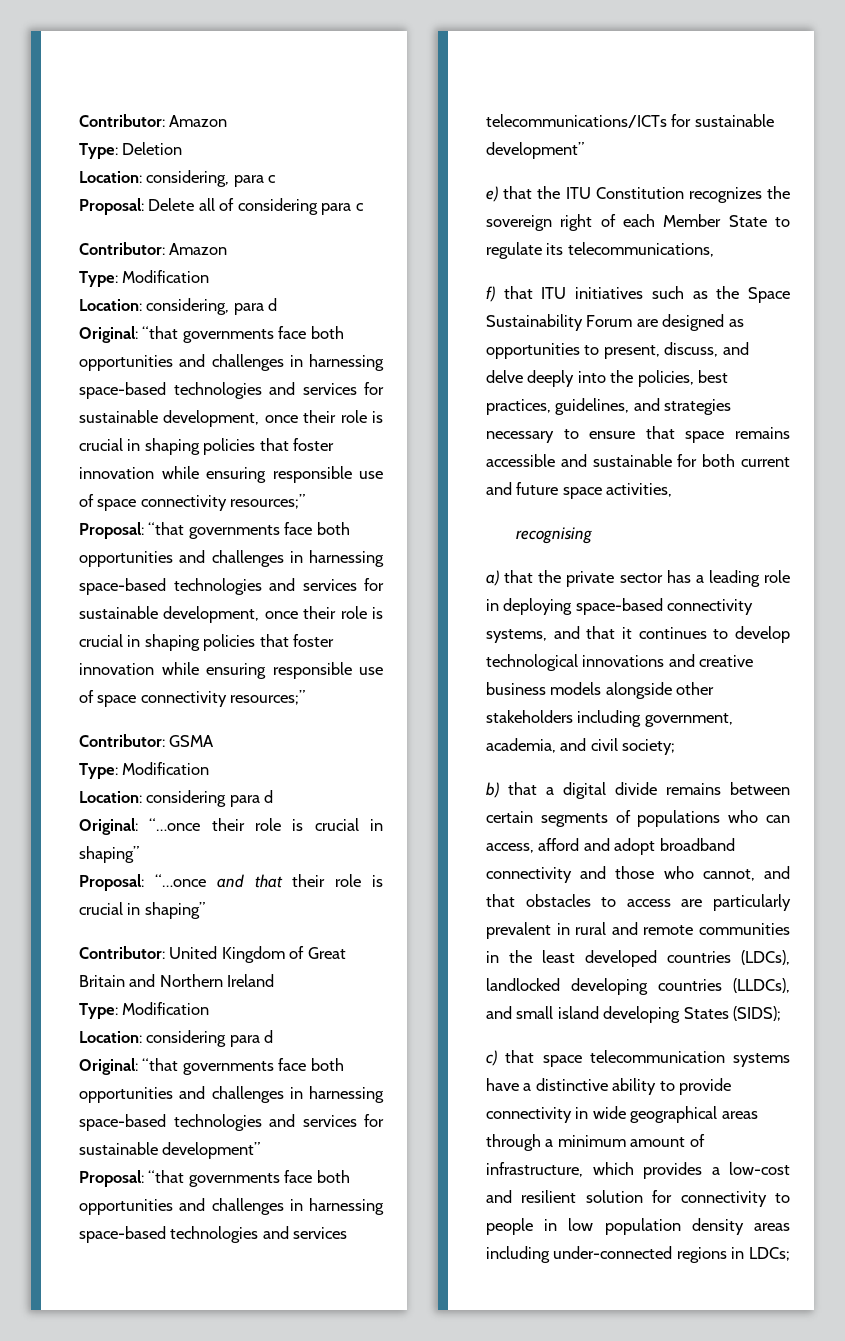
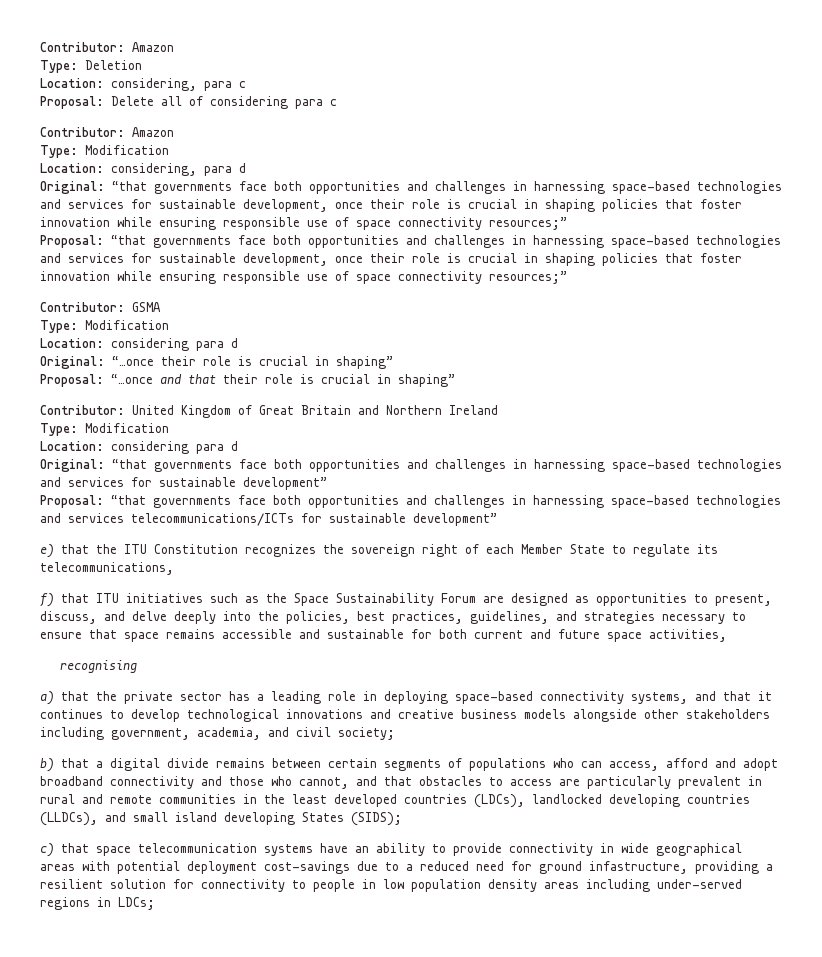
- c) that space telecommunication systems have a distinctive ability to provide connectivity in wide geographical areas through a minimum amount of infrastructure, which provides a low-cost and resilient solution for connectivity to people in low population density areas including under-connected regions in LDCs;
+ c) that space telecommunication systems have an ability to provide connectivity in wide geographical areas with potential deployment cost-savings due to a reduced need for ground infastructure, providing a resilient solution for connectivity to people in low population density areas including under-served regions in LDCs;

